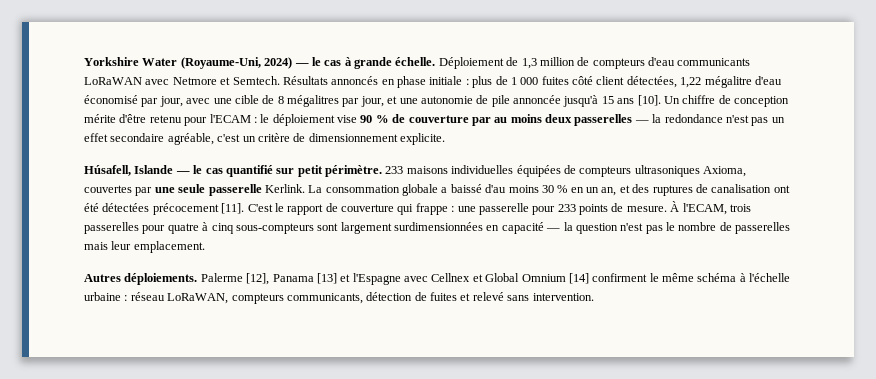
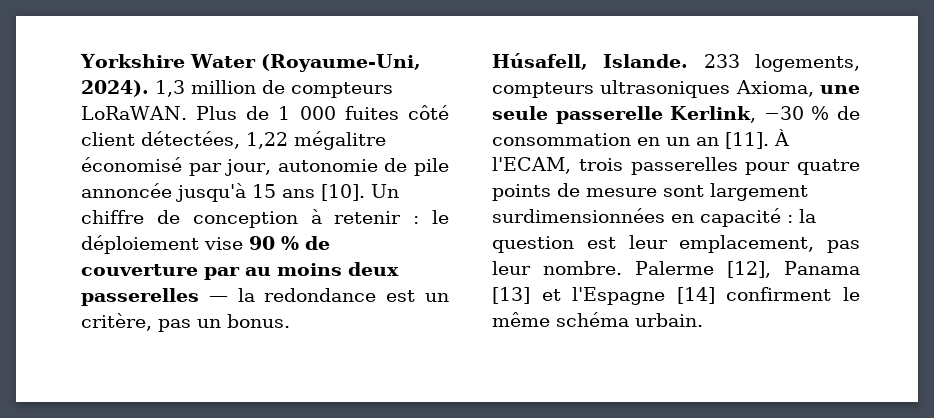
- Yorkshire Water (Royaume-Uni, 2024) — le cas à grande échelle. Déploiement de 1,3 million de compteurs d'eau communicants LoRaWAN avec Netmore et Semtech. Résultats annoncés en phase initiale : plus de 1 000 fuites côté client détectées, 1,22 mégalitre d'eau économisé par jour, avec une cible de 8 mégalitres par jour, et une autonomie de pile annoncée jusqu'à 15 ans [10].
+ Yorkshire Water (Royaume-Uni, 2024). 1,3 million de compteurs LoRaWAN. Plus de 1 000 fuites côté client détectées, 1,22 mégalitre économisé par jour, autonomie de pile annoncée jusqu'à 15 ans [10].
- Un chiffre de conception mérite d'être retenu pour l'ECAM : le déploiement vise 90 % de couverture par au moins deux passerelles — la redondance n'est pas un effet secondaire agréable, c'est un critère de dimensionnement explicite.
- Húsafell, Islande — le cas quantifié sur petit périmètre. 233 maisons individuelles équipées de compteurs ultrasoniques Axioma, couvertes par une seule passerelle Kerlink. La consommation globale a baissé d'au moins 30 % en un an, et des ruptures de canalisation ont été détectées précocement [11]. C'est le rapport de couverture qui frappe : une passerelle pour 233 points de mesure.
+ Un chiffre de conception à retenir : le déploiement vise 90 % de couverture par au moins deux passerelles — la redondance est un critère, pas un bonus.
+ Húsafell, Islande. 233 logements, compteurs ultrasoniques Axioma, une seule passerelle Kerlink, −30 % de consommation en un an [11].
- À l'ECAM, trois passerelles pour quatre à cinq sous-compteurs sont largement surdimensionnées en capacité — la question n'est pas le nombre de passerelles mais leur emplacement.
- Autres déploiements.
+ À l'ECAM, trois passerelles pour quatre points de mesure sont largement surdimensionnées en capacité : la question est leur emplacement, pas leur nombre.
- Palerme [12], Panama [13] et l'Espagne avec Cellnex et Global Omnium [14] confirment le même schéma à l'échelle urbaine : réseau LoRaWAN, compteurs communicants, détection de fuites et relevé sans intervention.
+ Palerme [12], Panama [13] et l'Espagne [14] confirment le même schéma urbain.

